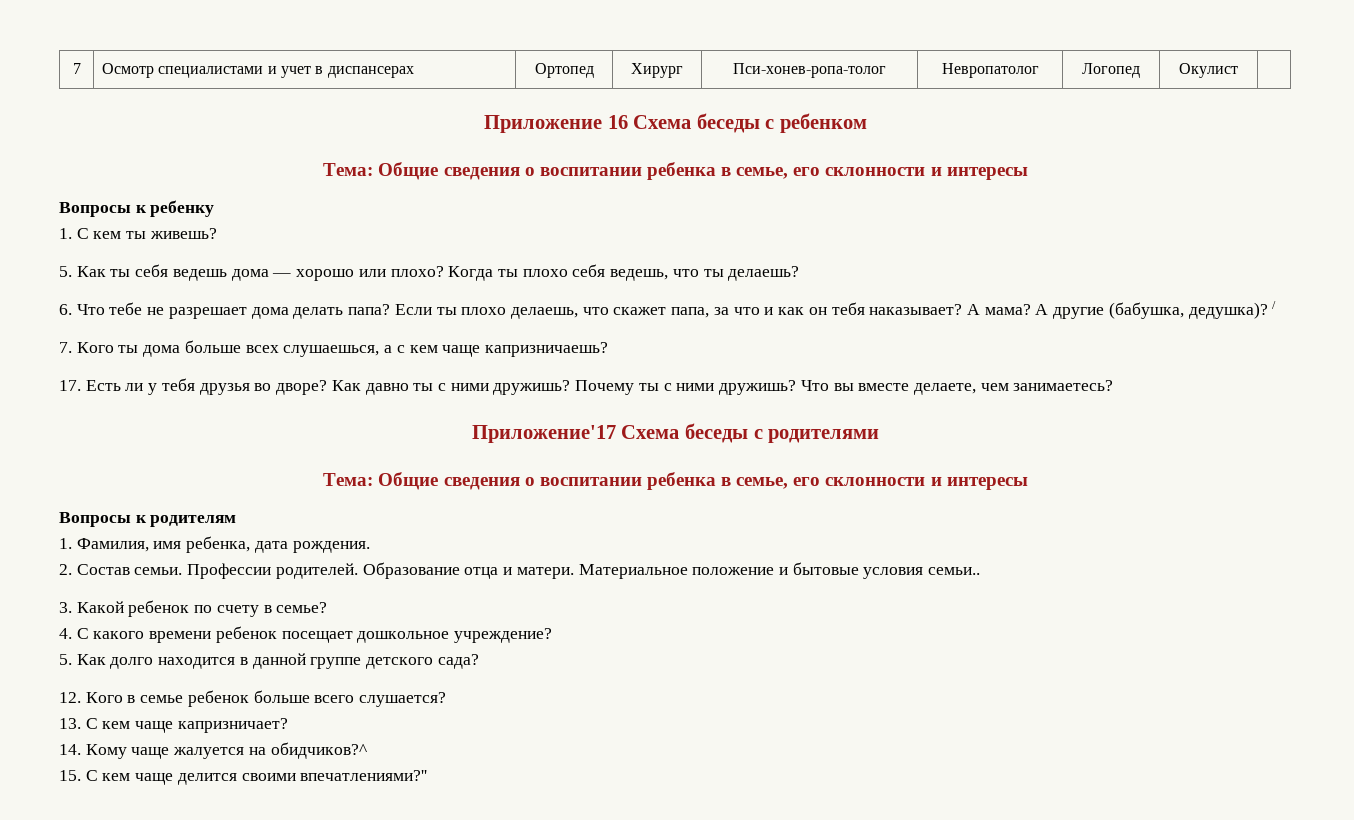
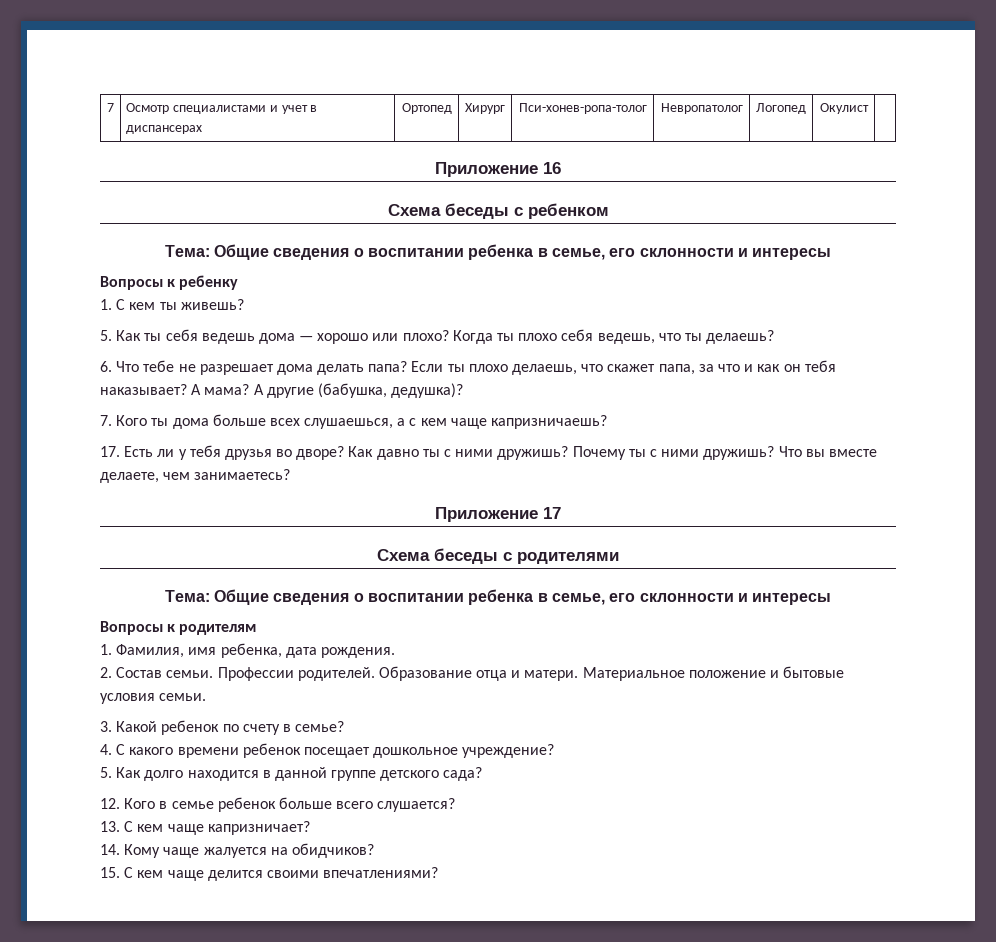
- Приложение 16 Схема беседы с ребенком
+ Приложение 16
+ Схема беседы с ребенком
- /
- Приложение'17 Схема беседы с родителями
+ Приложение 17
+ Схема беседы с родителями
- Материальное положение и бытовые условия семьи..
+ Материальное положение и бытовые условия семьи.
- 14. Кому чаще жалуется на обидчиков?^
+ 14. Кому чаще жалуется на обидчиков?
- 15. С кем чаще делится своими впечатлениями?''
+ 15. С кем чаще делится своими впечатлениями?

